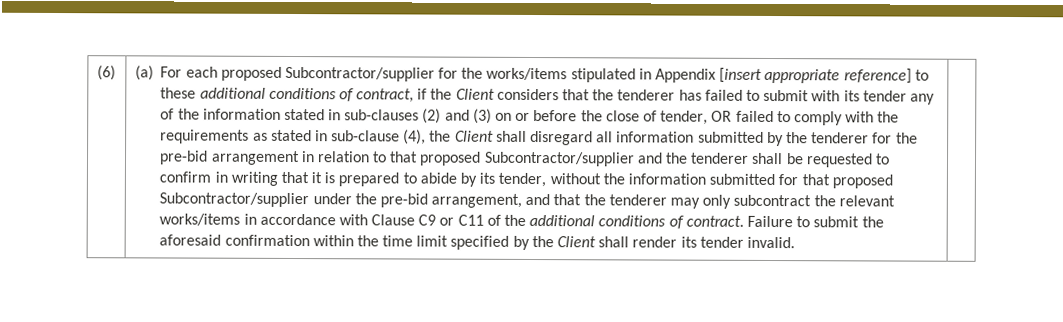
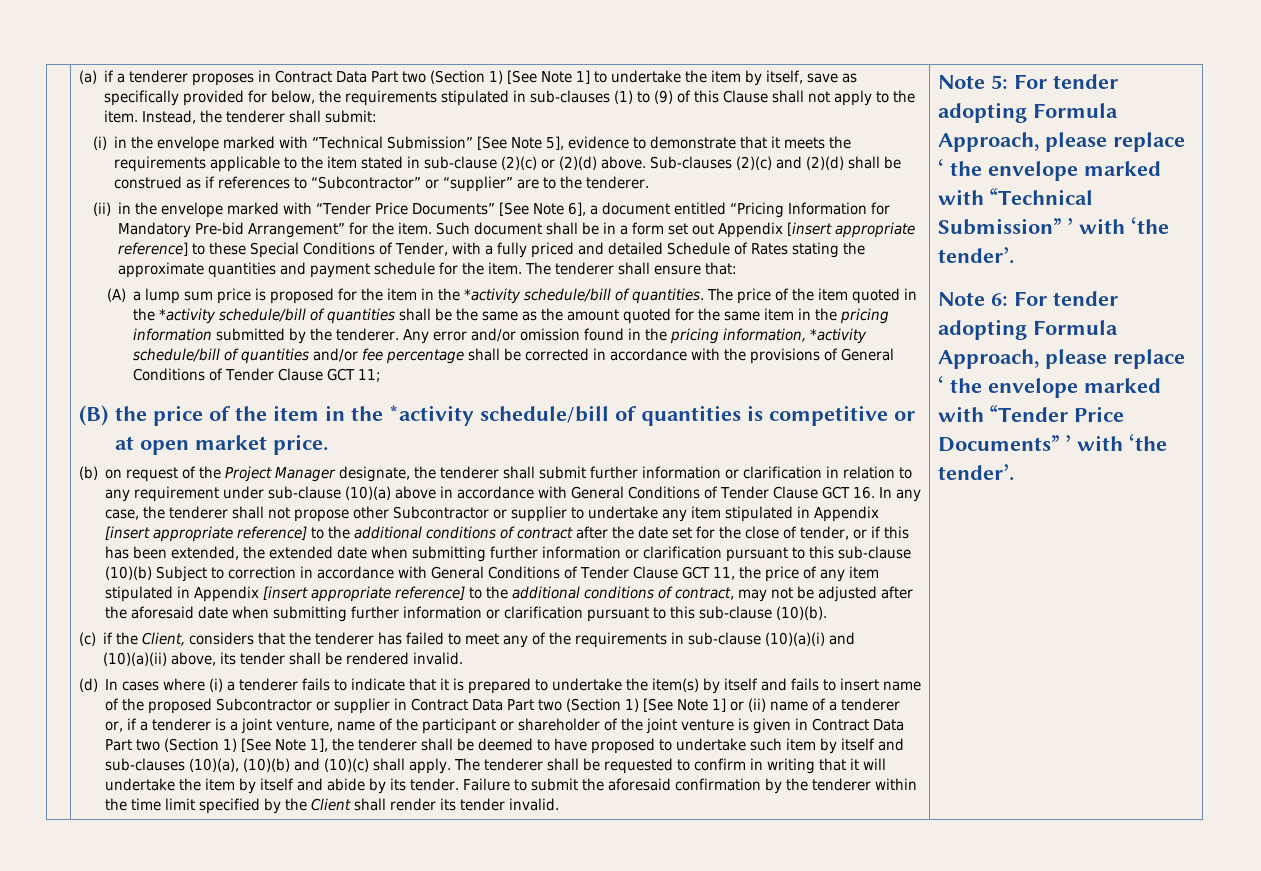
- (6)
- (a) For each proposed Subcontractor/supplier for the works/items stipulated in Appendix [insert appropriate reference] to these additional conditions of contract, if the Client considers that the tenderer has failed to submit with its tender any of the information stated in sub-clauses (2) and (3) on or before the close of tender, OR failed to comply with the requirements as stated in sub-clause (4), the Client shall disregard all information submitted by the tenderer for the pre-bid arrangement in relation to that proposed Subcontractor/supplier and the tenderer shall be requested to confirm in writing that it is prepared to abide by its tender, without the information submitted for that proposed Subcontractor/supplier under the pre-bid arrangement, and that the tenderer may only subcontract the relevant works/items in accordance with Clause C9 or C11 of the additional conditions of contract.
+ (a) if a tenderer proposes in Contract Data Part two (Section 1) [See Note 1] to undertake the item by itself, save as specifically provided for below, the requirements stipulated in sub-clauses (1) to (9) of this Clause shall not apply to the item. Instead, the tenderer shall submit:
+ (i) in the envelope marked with “Technical Submission” [See Note 5], evidence to demonstrate that it meets the requirements applicable to the item stated in sub-clause (2)(c) or (2)(d) above. Sub-clauses (2)(c) and (2)(d) shall be construed as if references to “Subcontractor” or “supplier” are to the tenderer.
+ (ii) in the envelope marked with “Tender Price Documents” [See Note 6], a document entitled “Pricing Information for Mandatory Pre-bid Arrangement” for the item. Such document shall be in a form set out Appendix [insert appropriate reference] to these Special Conditions of Tender, with a fully priced and detailed Schedule of Rates stating the approximate quantities and payment schedule for the item. The tenderer shall ensure that:
+ (A) a lump sum price is proposed for the item in the *activity schedule/bill of quantities. The price of the item quoted in the *activity schedule/bill of quantities shall be the same as the amount quoted for the same item in the pricing information submitted by the tenderer. Any error and/or omission found in the pricing information, *activity schedule/bill of quantities and/or fee percentage shall be corrected in accordance with the provisions of General Conditions of Tender Clause GCT 11;
+ (B) the price of the item in the *activity schedule/bill of quantities is competitive or at open market price.
+ (b) on request of the Project Manager designate, the tenderer shall submit further information or clarification in relation to any requirement under sub-clause (10)(a) above in accordance with General Conditions of Tender Clause GCT 16. In any case, the tenderer shall not propose other Subcontractor or supplier to undertake any item stipulated in Appendix [insert appropriate reference] to the additional conditions of contract after the date set for the close of tender, or if this has been extended, the extended date when submitting further information or clarification pursuant to this sub-clause (10)(b) Subject to correction in accordance with General Conditions of Tender Clause GCT 11, the price of any item stipulated in Appendix [insert appropriate reference] to the additional conditions of contract, may not be adjusted after the aforesaid date when submitting further information or clarification pursuant to this sub-clause (10)(b).
+ (c) if the Client, considers that the tenderer has failed to meet any of the requirements in sub-clause (10)(a)(i) and (10)(a)(ii) above, its tender shall be rendered invalid.
+ (d) In cases where (i) a tenderer fails to indicate that it is prepared to undertake the item(s) by itself and fails to insert name of the proposed Subcontractor or supplier in Contract Data Part two (Section 1) [See Note 1] or (ii) name of a tenderer or, if a tenderer is a joint venture, name of the participant or shareholder of the joint venture is given in Contract Data Part two (Section 1) [See Note 1], the tenderer shall be deemed to have proposed to undertake such item by itself and sub-clauses (10)(a), (10)(b) and (10)(c) shall apply. The tenderer shall be requested to confirm in writing that it will undertake the item by itself and abide by its tender.
- Failure to submit the aforesaid confirmation within the time limit specified by the Client shall render its tender invalid.
+ Failure to submit the aforesaid confirmation by the tenderer within the time limit specified by the Client shall render its tender invalid.
+ Note 5: For tender adopting Formula Approach, please replace ‘ the envelope marked with “Technical Submission” ’ with ‘the tender’.
+ Note 6: For tender adopting Formula Approach, please replace ‘ the envelope marked with “Tender Price Documents” ’ with ‘the tender’.

